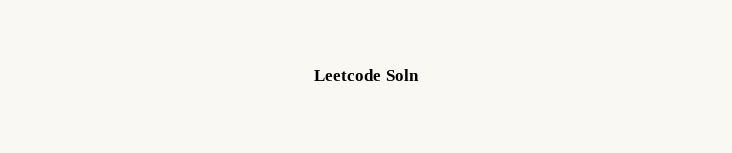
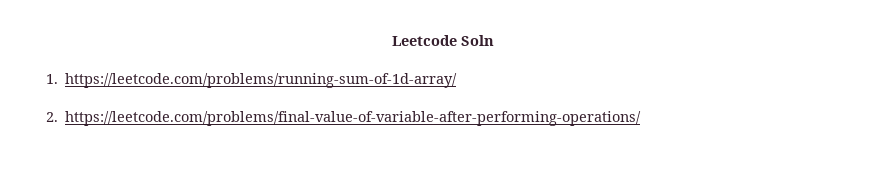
+ 1. https://leetcode.com/problems/running-sum-of-1d-array/
+ 2. https://leetcode.com/problems/final-value-of-variable-after-performing-operations/

